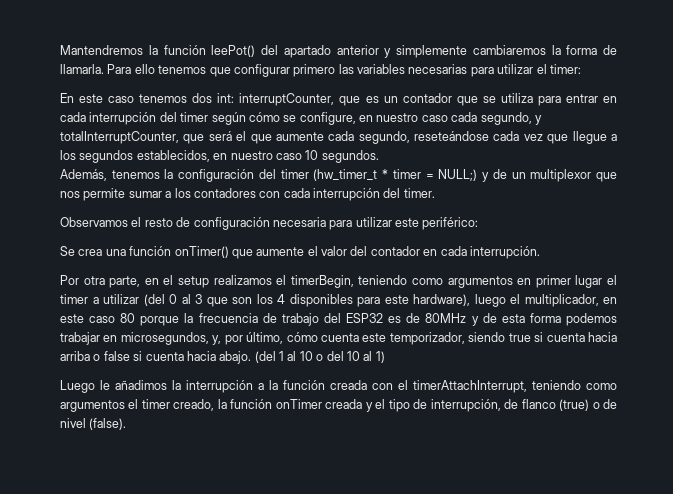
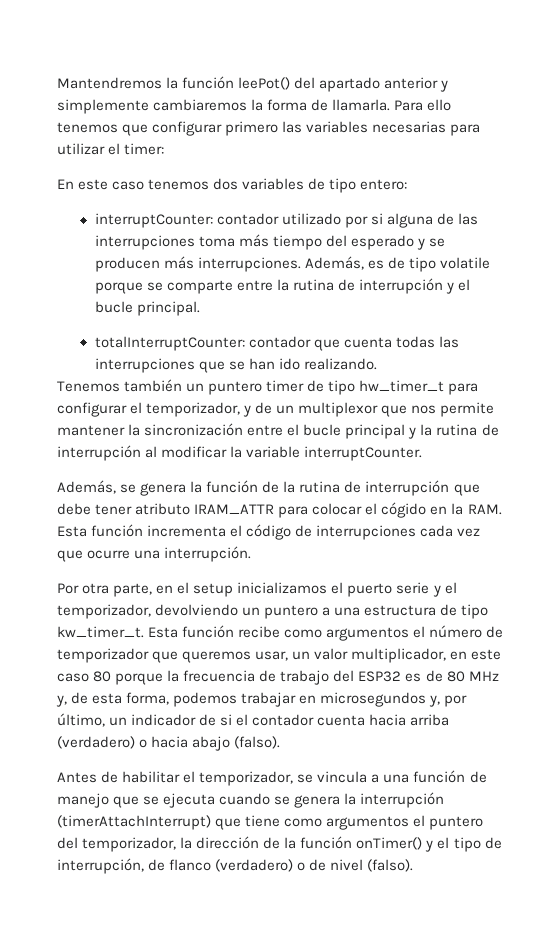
- En este caso tenemos dos int: interruptCounter, que es un contador que se utiliza para entrar en cada interrupción del timer según cómo se configure, en nuestro caso cada segundo, y totalInterruptCounter, que será el que aumente cada segundo, reseteándose cada vez que llegue a los segundos establecidos, en nuestro caso 10 segundos.
- Además, tenemos la configuración del timer (hw_timer_t * timer = NULL;) y de un multiplexor que nos permite sumar a los contadores con cada interrupción del timer.
- Observamos el resto de configuración necesaria para utilizar este periférico:
- Se crea una función onTimer() que aumente el valor del contador en cada interrupción.
+ En este caso tenemos dos variables de tipo entero:
+ interruptCounter: contador utilizado por si alguna de las interrupciones toma más tiempo del esperado y se producen más interrupciones. Además, es de tipo volatile porque se comparte entre la rutina de interrupción y el bucle principal.
+ totalInterruptCounter: contador que cuenta todas las interrupciones que se han ido realizando.
+ Tenemos también un puntero timer de tipo hw_timer_t para configurar el temporizador, y de un multiplexor que nos permite mantener la sincronización entre el bucle principal y la rutina de interrupción al modificar la variable interruptCounter.
+ Además, se genera la función de la rutina de interrupción que debe tener atributo IRAM_ATTR para colocar el cógido en la RAM. Esta función incrementa el código de interrupciones cada vez que ocurre una interrupción.
- Por otra parte, en el setup realizamos el timerBegin, teniendo como argumentos en primer lugar el timer a utilizar (del 0 al 3 que son los 4 disponibles para este hardware), luego el multiplicador, en este caso 80 porque la frecuencia de trabajo del ESP32 es de 80MHz y de esta forma podemos trabajar en microsegundos, y, por último, cómo cuenta este temporizador, siendo true si cuenta hacia arriba o false si cuenta hacia abajo. (del 1 al 10 o del 10 al 1)
- Luego le añadimos la interrupción a la función creada con el timerAttachInterrupt, teniendo como argumentos el timer creado, la función onTimer creada y el tipo de interrupción, de flanco (true) o de nivel (false).
+ Por otra parte, en el setup inicializamos el puerto serie y el temporizador, devolviendo un puntero a una estructura de tipo kw_timer_t. Esta función recibe como argumentos el número de temporizador que queremos usar, un valor multiplicador, en este caso 80 porque la frecuencia de trabajo del ESP32 es de 80 MHz y, de esta forma, podemos trabajar en microsegundos y, por último, un indicador de si el contador cuenta hacia arriba (verdadero) o hacia abajo (falso).
+ Antes de habilitar el temporizador, se vincula a una función de manejo que se ejecuta cuando se genera la interrupción (timerAttachInterrupt) que tiene como argumentos el puntero del temporizador, la dirección de la función onTimer() y el tipo de interrupción, de flanco (verdadero) o de nivel (falso).

